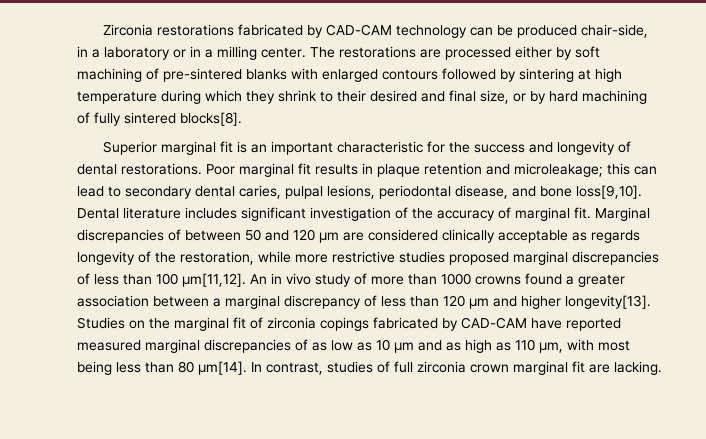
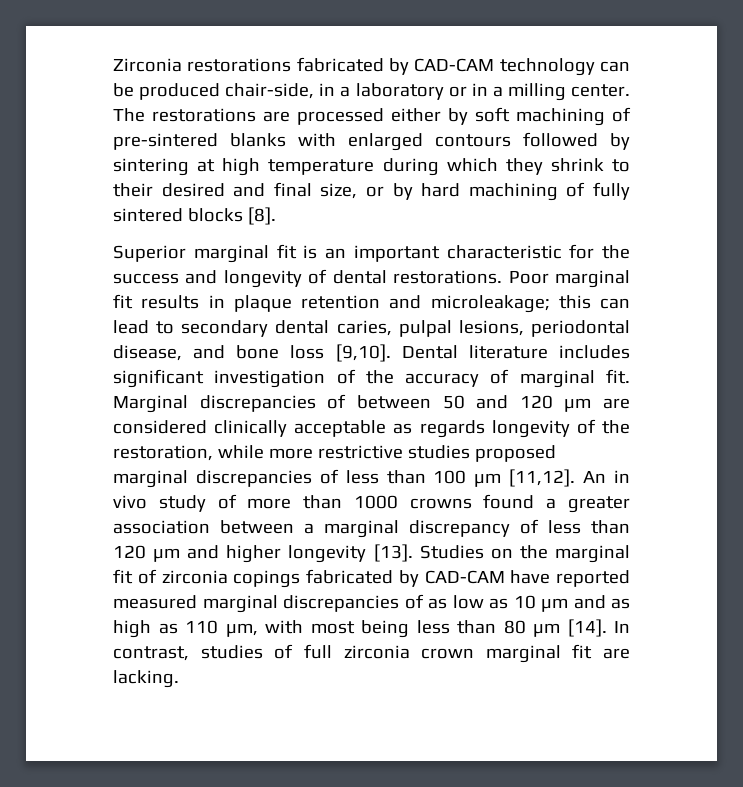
- The restorations are processed either by soft machining of pre-sintered blanks with enlarged contours followed by sintering at high temperature during which they shrink to their desired and final size, or by hard machining of fully sintered blocks[8].
+ The restorations are processed either by soft machining of pre-sintered blanks with enlarged contours followed by sintering at high temperature during which they shrink to their desired and final size, or by hard machining of fully sintered blocks [8].
- Poor marginal fit results in plaque retention and microleakage; this can lead to secondary dental caries, pulpal lesions, periodontal disease, and bone loss[9,10].
+ Poor marginal fit results in plaque retention and microleakage; this can lead to secondary dental caries, pulpal lesions, periodontal disease, and bone loss [9,10].
- Marginal discrepancies of between 50 and 120 μm are considered clinically acceptable as regards longevity of the restoration, while more restrictive studies proposed marginal discrepancies of less than 100 µm[11,12].
+ Marginal discrepancies of between 50 and 120 μm are considered clinically acceptable as regards longevity of the restoration, while more restrictive studies proposed marginal discrepancies of less than 100 µm [11,12].
- An in vivo study of more than 1000 crowns found a greater association between a marginal discrepancy of less than 120 µm and higher longevity[13].
+ An in vivo study of more than 1000 crowns found a greater association between a marginal discrepancy of less than 120 µm and higher longevity [13].
- Studies on the marginal fit of zirconia copings fabricated by CAD-CAM have reported measured marginal discrepancies of as low as 10 μm and as high as 110 μm, with most being less than 80 μm[14].
+ Studies on the marginal fit of zirconia copings fabricated by CAD-CAM have reported measured marginal discrepancies of as low as 10 μm and as high as 110 μm, with most being less than 80 μm [14].

